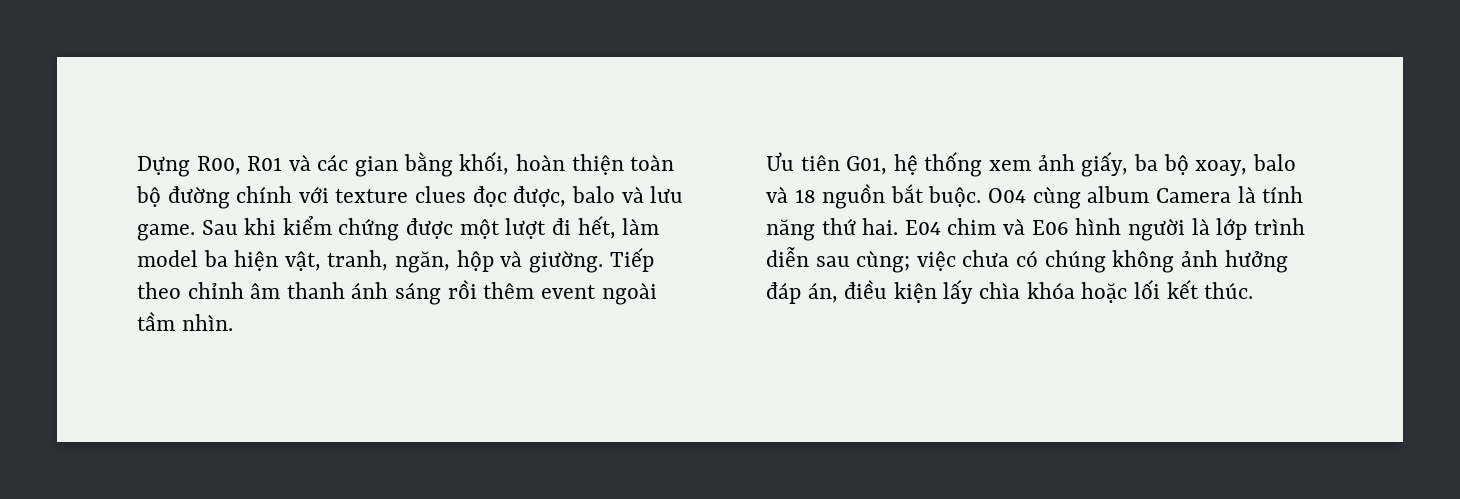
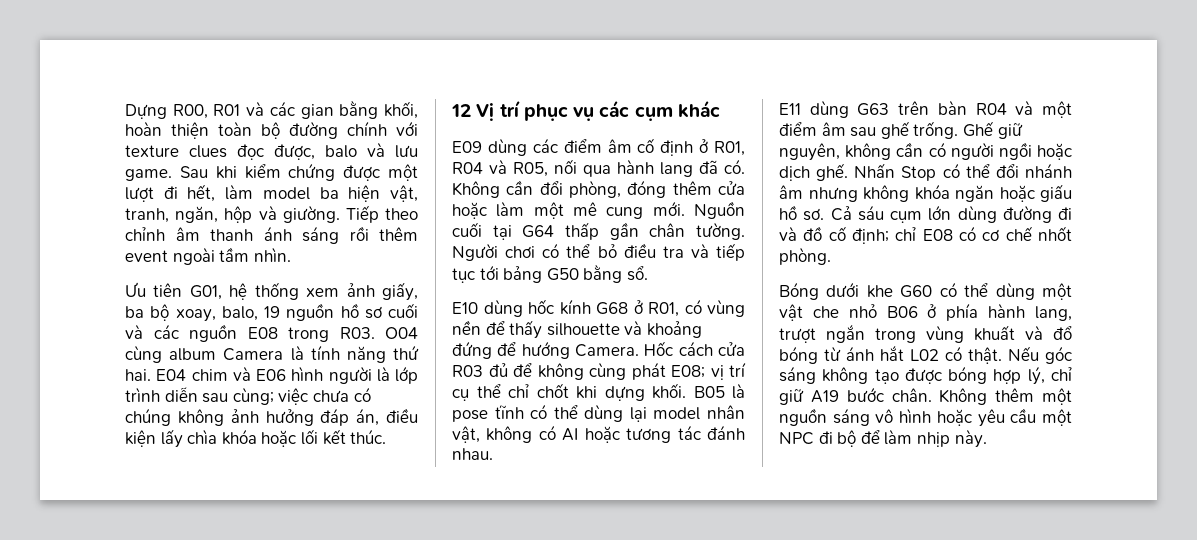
- Ưu tiên G01, hệ thống xem ảnh giấy, ba bộ xoay, balo và 18 nguồn bắt buộc. O04 cùng album Camera là tính năng thứ hai.
+ Ưu tiên G01, hệ thống xem ảnh giấy, ba bộ xoay, balo, 19 nguồn hồ sơ cuối và các nguồn E08 trong R03. O04 cùng album Camera là tính năng thứ hai.
+ 12 Vị trí phục vụ các cụm khác
+ E09 dùng các điểm âm cố định ở R01, R04 và R05, nối qua hành lang đã có. Không cần đổi phòng, đóng thêm cửa hoặc làm một mê cung mới. Nguồn cuối tại G64 thấp gần chân tường. Người chơi có thể bỏ điều tra và tiếp tục tới bảng G50 bằng sổ.
+ E10 dùng hốc kính G68 ở R01, có vùng nền để thấy silhouette và khoảng đứng để hướng Camera. Hốc cách cửa R03 đủ để không cùng phát E08; vị trí cụ thể chỉ chốt khi dựng khối. B05 là pose tĩnh có thể dùng lại model nhân vật, không có AI hoặc tương tác đánh nhau.
+ E11 dùng G63 trên bàn R04 và một điểm âm sau ghế trống. Ghế giữ nguyên, không cần có người ngồi hoặc dịch ghế. Nhấn Stop có thể đổi nhánh âm nhưng không khóa ngăn hoặc giấu hồ sơ. Cả sáu cụm lớn dùng đường đi và đồ cố định; chỉ E08 có cơ chế nhốt phòng.
+ Bóng dưới khe G60 có thể dùng một vật che nhỏ B06 ở phía hành lang, trượt ngắn trong vùng khuất và đổ bóng từ ánh hắt L02 có thật. Nếu góc sáng không tạo được bóng hợp lý, chỉ giữ A19 bước chân. Không thêm một nguồn sáng vô hình hoặc yêu cầu một NPC đi bộ để làm nhịp này.

